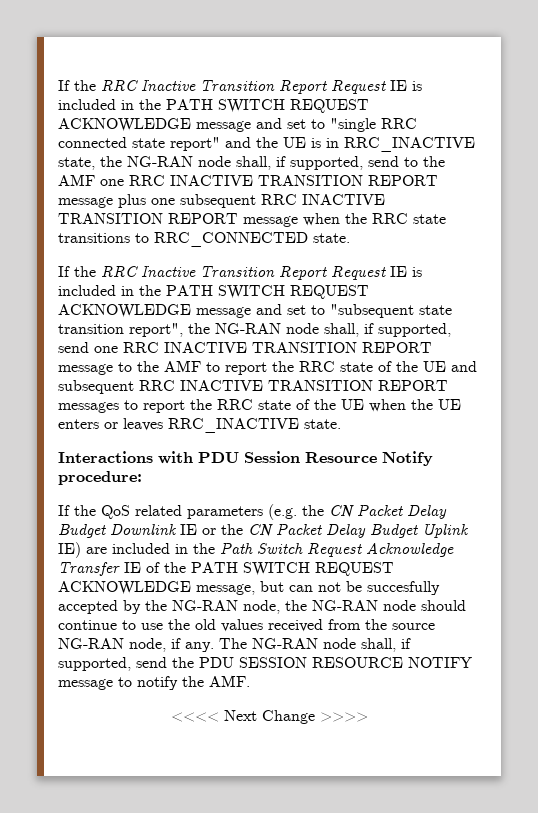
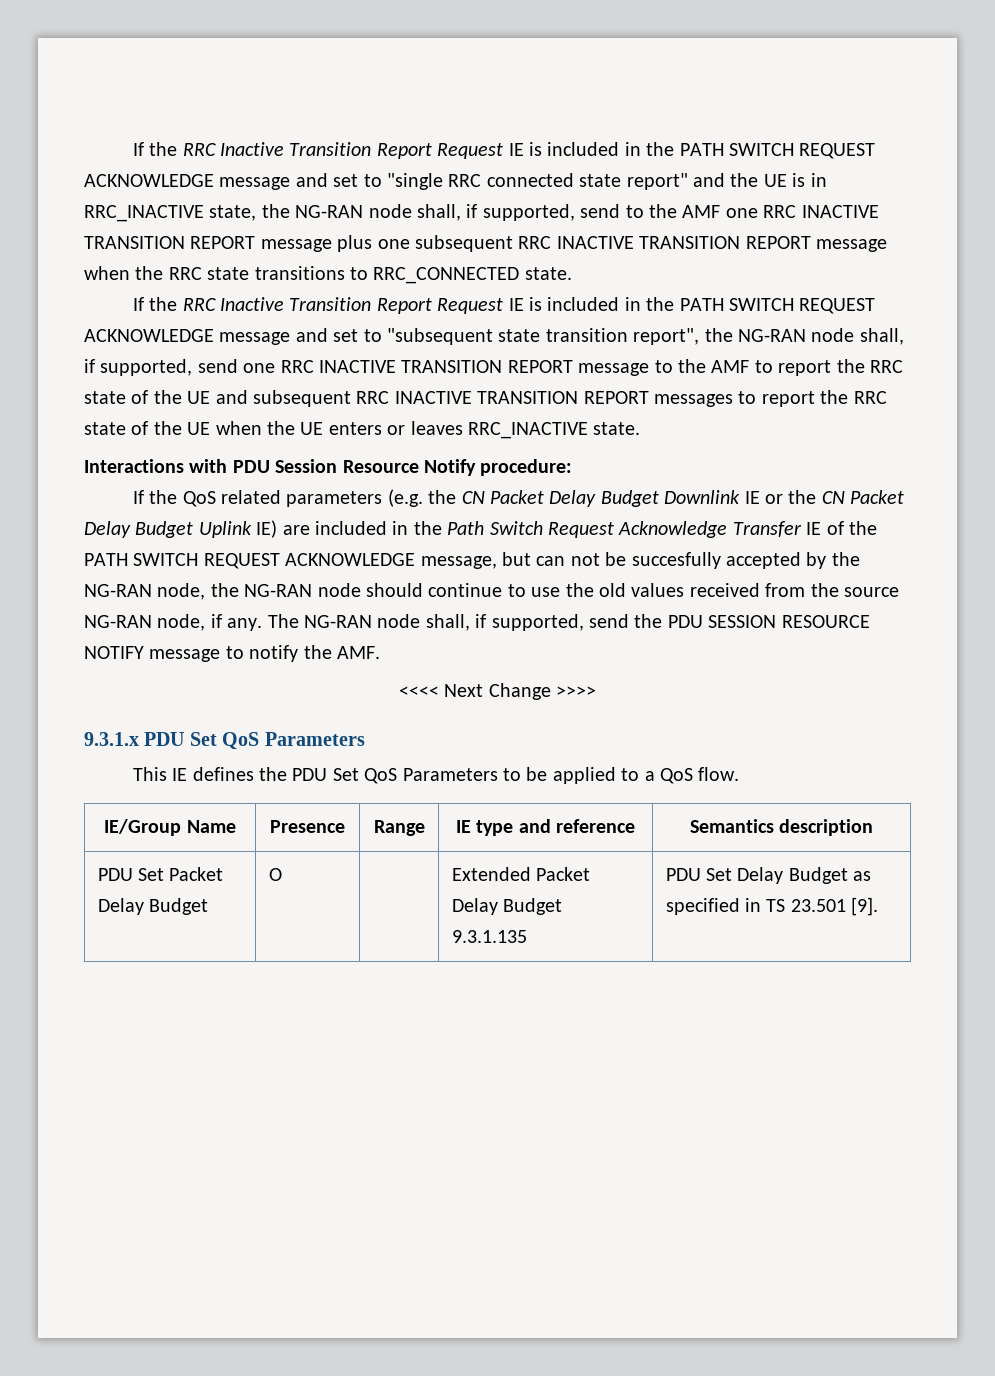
+ 9.3.1.x PDU Set QoS Parameters
+ This IE defines the PDU Set QoS Parameters to be applied to a QoS flow.
+ IE/Group Name | Presence | Range | IE type and reference | Semantics description
+ PDU Set Packet Delay Budget | O | | Extended Packet Delay Budget 9.3.1.135 | PDU Set Delay Budget as specified in TS 23.501 [9].

